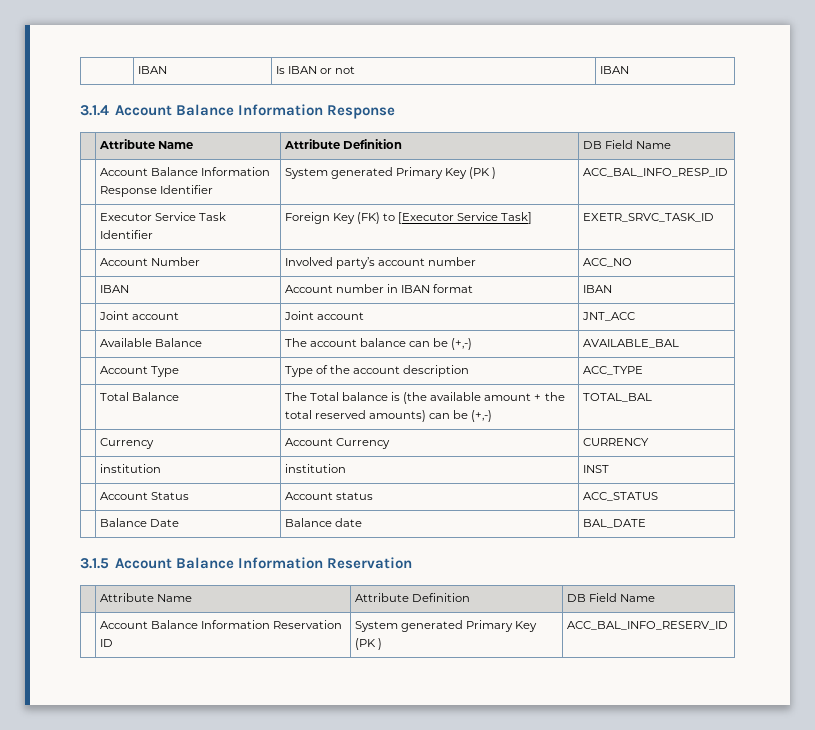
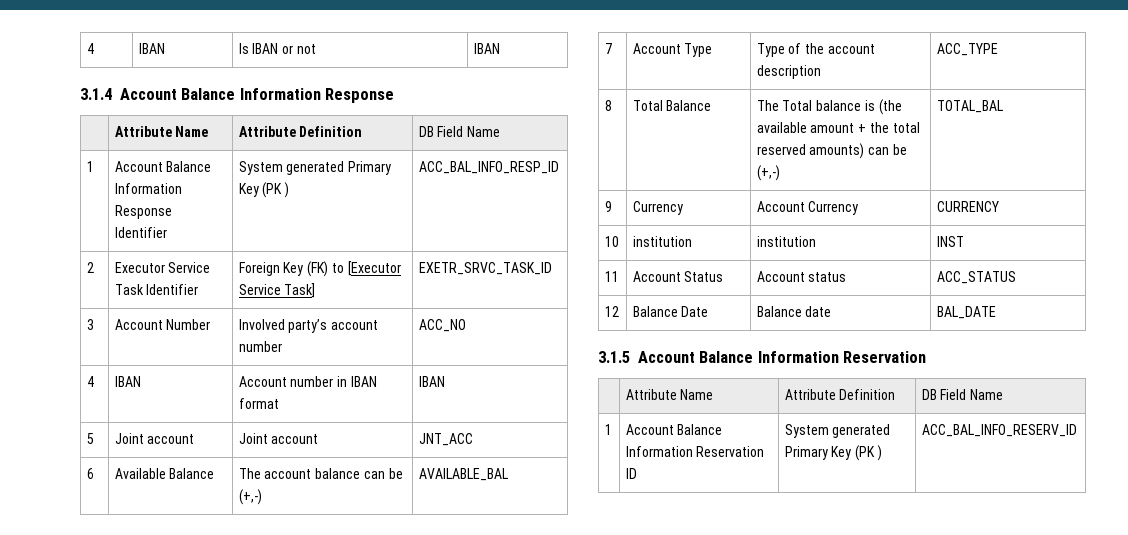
- | IBAN | Is IBAN or not | IBAN
+ 4 | IBAN | Is IBAN or not | IBAN
- | Account Balance Information Response Identifier | System generated Primary Key (PK ) | ACC_BAL_INFO_RESP_ID
+ 1 | Account Balance Information Response Identifier | System generated Primary Key (PK ) | ACC_BAL_INFO_RESP_ID
- | Executor Service Task Identifier | Foreign Key (FK) to [Executor Service Task] | EXETR_SRVC_TASK_ID
+ 2 | Executor Service Task Identifier | Foreign Key (FK) to [Executor Service Task] | EXETR_SRVC_TASK_ID
- | Account Number | Involved party’s account number | ACC_NO
+ 3 | Account Number | Involved party’s account number | ACC_NO
- | IBAN | Account number in IBAN format | IBAN
+ 4 | IBAN | Account number in IBAN format | IBAN
- | Joint account | Joint account | JNT_ACC
+ 5 | Joint account | Joint account | JNT_ACC
- | Available Balance | The account balance can be (+,-) | AVAILABLE_BAL
+ 6 | Available Balance | The account balance can be (+,-) | AVAILABLE_BAL
- | Account Type | Type of the account description | ACC_TYPE
+ 7 | Account Type | Type of the account description | ACC_TYPE
- | Total Balance | The Total balance is (the available amount + the total reserved amounts) can be (+,-) | TOTAL_BAL
+ 8 | Total Balance | The Total balance is (the available amount + the total reserved amounts) can be (+,-) | TOTAL_BAL
- | Currency | Account Currency | CURRENCY
+ 9 | Currency | Account Currency | CURRENCY
- | institution | institution | INST
+ 10 | institution | institution | INST
- | Account Status | Account status | ACC_STATUS
+ 11 | Account Status | Account status | ACC_STATUS
- | Balance Date | Balance date | BAL_DATE
+ 12 | Balance Date | Balance date | BAL_DATE
- | Account Balance Information Reservation ID | System generated Primary Key (PK ) | ACC_BAL_INFO_RESERV_ID
+ 1 | Account Balance Information Reservation ID | System generated Primary Key (PK ) | ACC_BAL_INFO_RESERV_ID

